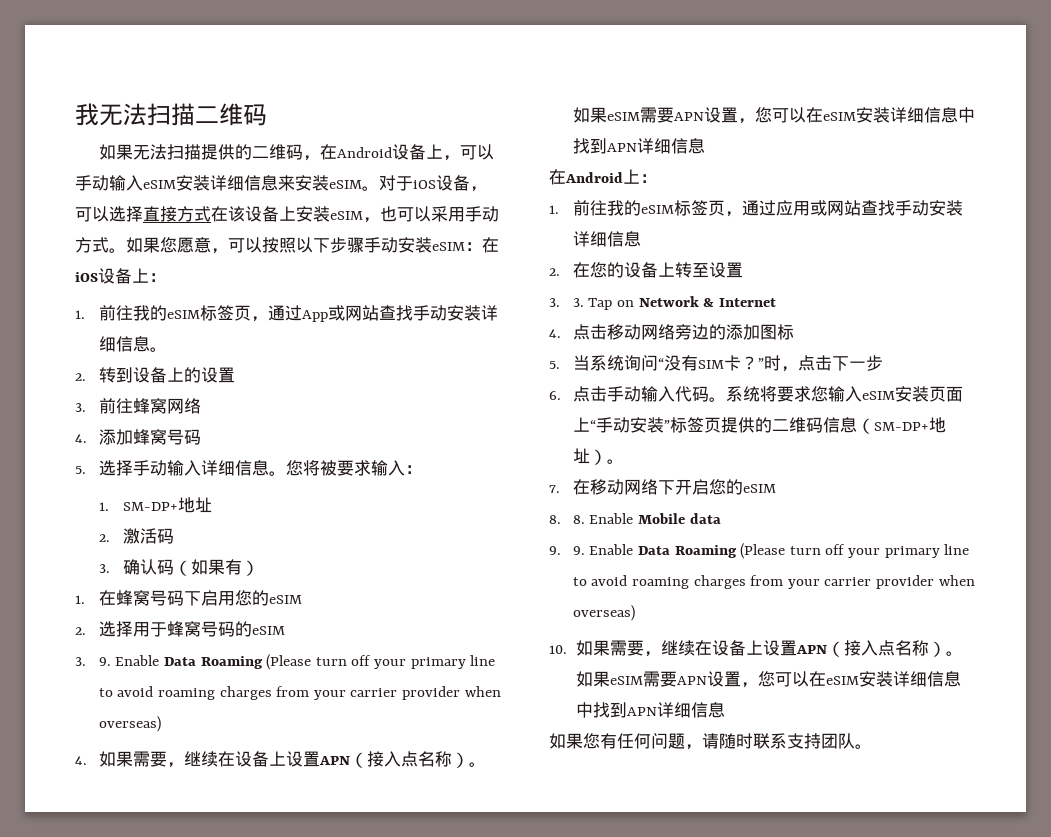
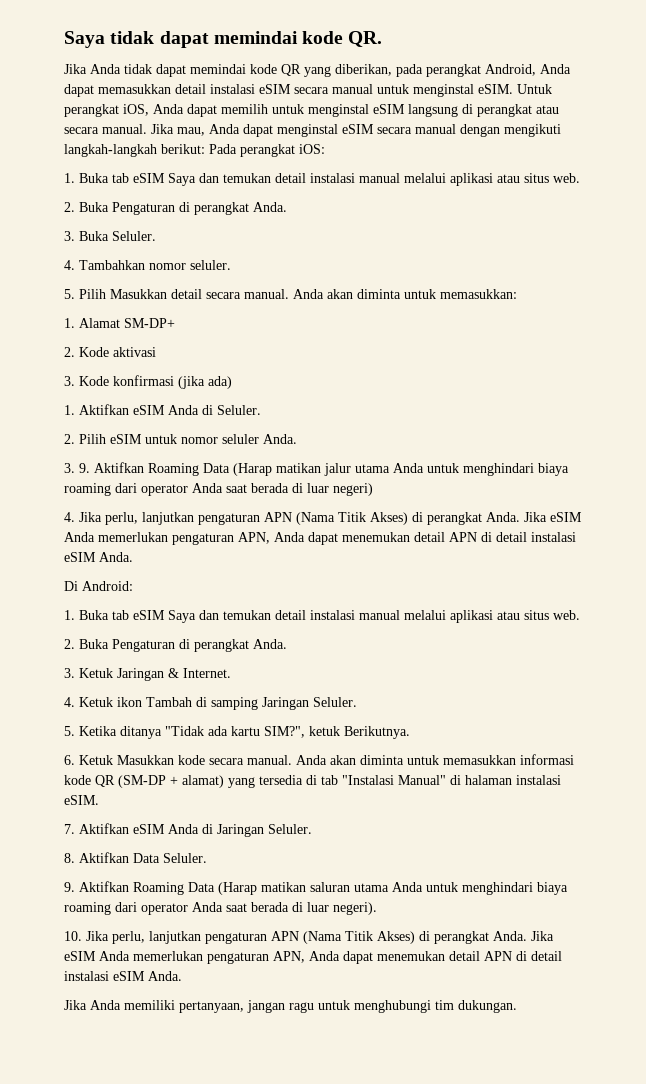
- 我无法扫描二维码
- 如果无法扫描提供的二维码，在Android设备上，可以手动输入eSIM安装详细信息来安装eSIM。对于iOS设备，可以选择直接方式在该设备上安装eSIM，也可以采用手动方式。如果您愿意，可以按照以下步骤手动安装eSIM：在iOS设备上：
- 1.前往我的eSIM标签页，通过App或网站查找手动安装详细信息。
- 2.转到设备上的设置
- 3.前往蜂窝网络
- 4.添加蜂窝号码
- 5.选择手动输入详细信息。您将被要求输入：
- 1. SM-DP+地址
- 2.激活码
- 3.确认码（如果有）
- 1.在蜂窝号码下启用您的eSIM
- 2.选择用于蜂窝号码的eSIM
- 3. 9. Enable Data Roaming (Please turn off your primary line to avoid roaming charges from your carrier provider when overseas)
- 4.如果需要，继续在设备上设置APN（接入点名称）。如果eSIM需要APN设置，您可以在eSIM安装详细信息中找到APN详细信息
- 在Android上：
- 1.前往我的eSIM标签页，通过应用或网站查找手动安装详细信息
- 2.在您的设备上转至设置
- 3. 3. Tap on Network & Internet
- 4.点击移动网络旁边的添加图标
- 5.当系统询问“没有SIM卡？”时，点击下一步
- 6.点击手动输入代码。系统将要求您输入eSIM安装页面上“手动安装”标签页提供的二维码信息（SM-DP+地址）。
- 7.在移动网络下开启您的eSIM
- 8. 8. Enable Mobile data
- 9. 9. Enable Data Roaming (Please turn off your primary line to avoid roaming charges from your carrier provider when overseas)
- 10.如果需要，继续在设备上设置APN（接入点名称）。如果eSIM需要APN设置，您可以在eSIM安装详细信息中找到APN详细信息
- 如果您有任何问题，请随时联系支持团队。
+ Saya tidak dapat memindai kode QR.
+ Jika Anda tidak dapat memindai kode QR yang diberikan, pada perangkat Android, Anda dapat memasukkan detail instalasi eSIM secara manual untuk menginstal eSIM. Untuk perangkat iOS, Anda dapat memilih untuk menginstal eSIM langsung di perangkat atau secara manual. Jika mau, Anda dapat menginstal eSIM secara manual dengan mengikuti langkah-langkah berikut: Pada perangkat iOS:
+ 1. Buka tab eSIM Saya dan temukan detail instalasi manual melalui aplikasi atau situs web.
+ 2. Buka Pengaturan di perangkat Anda.
+ 3. Buka Seluler.
+ 4. Tambahkan nomor seluler.
+ 5. Pilih Masukkan detail secara manual. Anda akan diminta untuk memasukkan:
+ 1. Alamat SM-DP+
+ 2. Kode aktivasi
+ 3. Kode konfirmasi (jika ada)
+ 1. Aktifkan eSIM Anda di Seluler.
+ 2. Pilih eSIM untuk nomor seluler Anda.
+ 3. 9. Aktifkan Roaming Data (Harap matikan jalur utama Anda untuk menghindari biaya roaming dari operator Anda saat berada di luar negeri)
+ 4. Jika perlu, lanjutkan pengaturan APN (Nama Titik Akses) di perangkat Anda. Jika eSIM Anda memerlukan pengaturan APN, Anda dapat menemukan detail APN di detail instalasi eSIM Anda.
+ Di Android:
+ 1. Buka tab eSIM Saya dan temukan detail instalasi manual melalui aplikasi atau situs web.
+ 2. Buka Pengaturan di perangkat Anda.
+ 3. Ketuk Jaringan & Internet.
+ 4. Ketuk ikon Tambah di samping Jaringan Seluler.
+ 5. Ketika ditanya "Tidak ada kartu SIM?", ketuk Berikutnya.
+ 6. Ketuk Masukkan kode secara manual. Anda akan diminta untuk memasukkan informasi kode QR (SM-DP + alamat) yang tersedia di tab "Instalasi Manual" di halaman instalasi eSIM.
+ 7. Aktifkan eSIM Anda di Jaringan Seluler.
+ 8. Aktifkan Data Seluler.
+ 9. Aktifkan Roaming Data (Harap matikan saluran utama Anda untuk menghindari biaya roaming dari operator Anda saat berada di luar negeri).
+ 10. Jika perlu, lanjutkan pengaturan APN (Nama Titik Akses) di perangkat Anda. Jika eSIM Anda memerlukan pengaturan APN, Anda dapat menemukan detail APN di detail instalasi eSIM Anda.
+ Jika Anda memiliki pertanyaan, jangan ragu untuk menghubungi tim dukungan.

